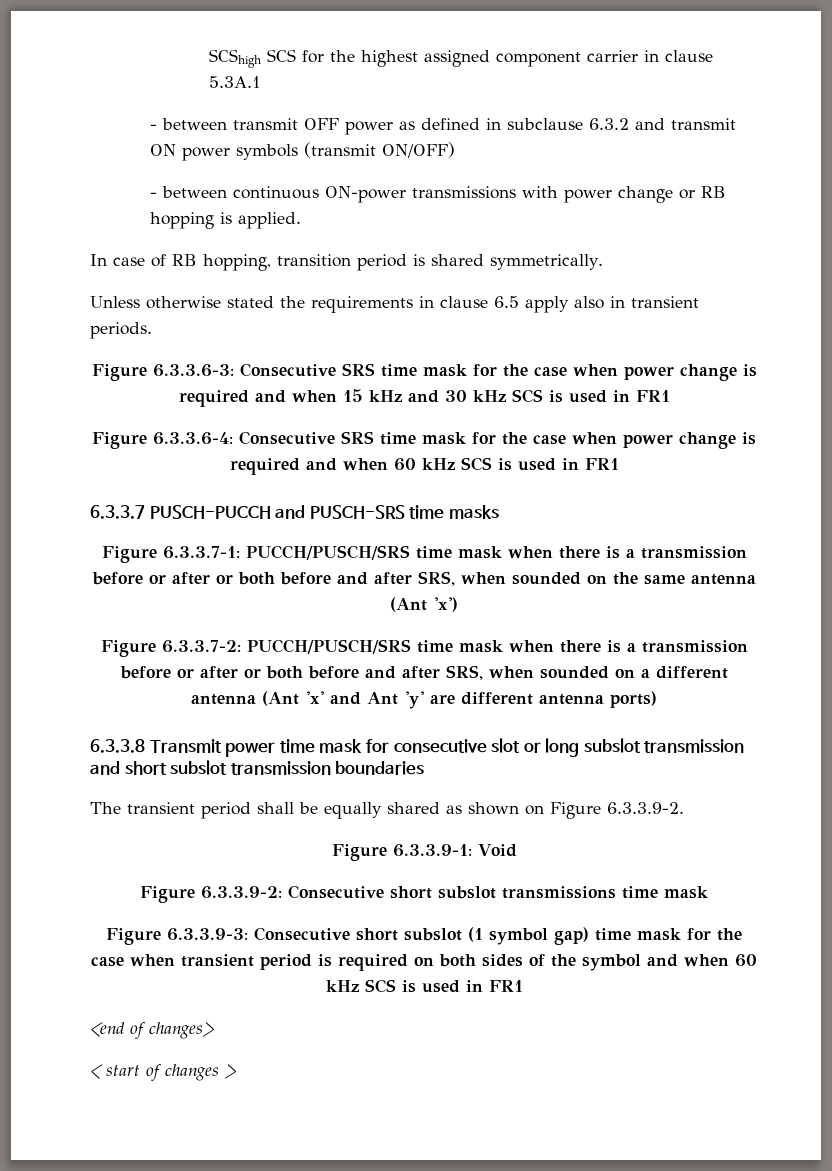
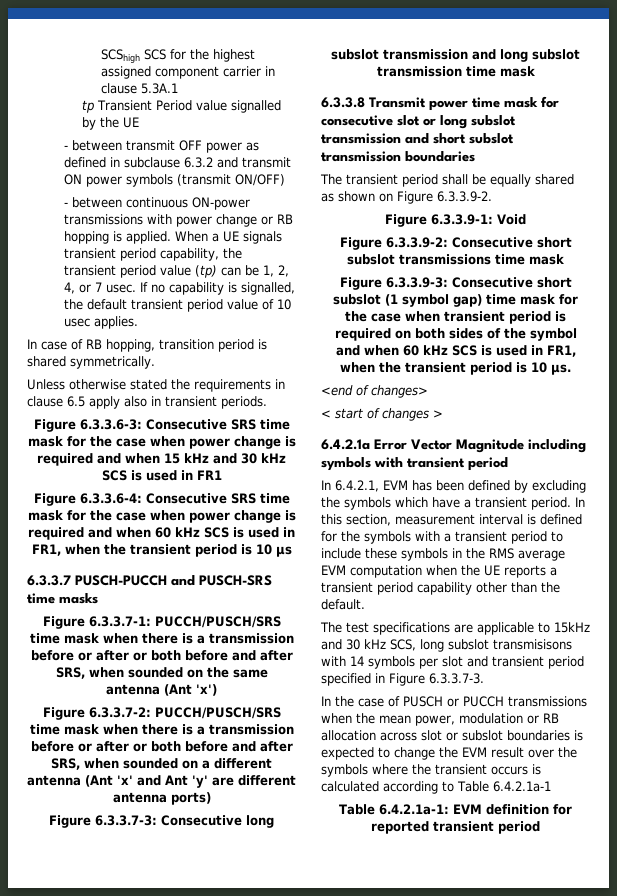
+ tp Transient Period value signalled by the UE
+ When a UE signals transient period capability, the transient period value (tp) can be 1, 2, 4, or 7 usec. If no capability is signalled, the default transient period value of 10 usec applies.
- Figure 6.3.3.6-4: Consecutive SRS time mask for the case when power change is required and when 60 kHz SCS is used in FR1
+ Figure 6.3.3.6-4: Consecutive SRS time mask for the case when power change is required and when 60 kHz SCS is used in FR1, when the transient period is 10 µs
+ Figure 6.3.3.7-3: Consecutive long subslot transmission and long subslot transmission time mask
- Figure 6.3.3.9-3: Consecutive short subslot (1 symbol gap) time mask for the case when transient period is required on both sides of the symbol and when 60 kHz SCS is used in FR1
+ Figure 6.3.3.9-3: Consecutive short subslot (1 symbol gap) time mask for the case when transient period is required on both sides of the symbol and when 60 kHz SCS is used in FR1, when the transient period is 10 µs.
+ 6.4.2.1a Error Vector Magnitude including symbols with transient period
+ In 6.4.2.1, EVM has been defined by excluding the symbols which have a transient period. In this section, measurement interval is defined for the symbols with a transient period to include these symbols in the RMS average EVM computation when the UE reports a transient period capability other than the default.
+ The test specifications are applicable to 15kHz and 30 kHz SCS, long subslot transmisisons with 14 symbols per slot and transient period specified in Figure 6.3.3.7-3.
+ In the case of PUSCH or PUCCH transmissions when the mean power, modulation or RB allocation across slot or subslot boundaries is expected to change the EVM result over the symbols where the transient occurs is calculated according to Table 6.4.2.1a-1
+ Table 6.4.2.1a-1: EVM definition for reported transient period

